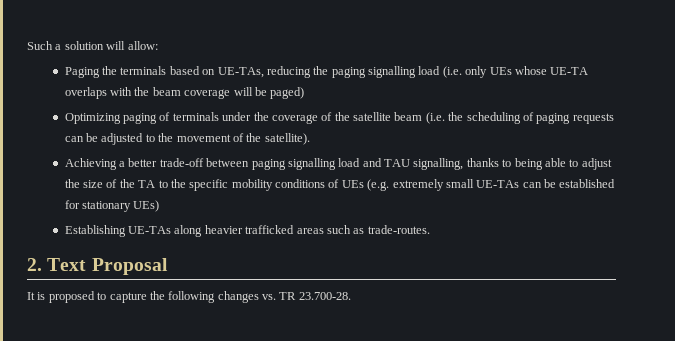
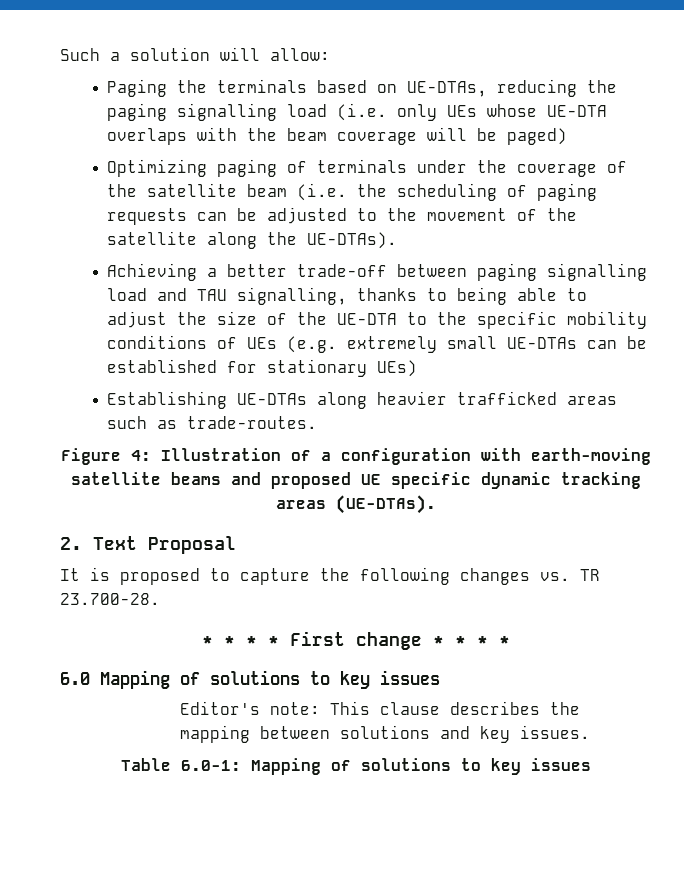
- Paging the terminals based on UE-TAs, reducing the paging signalling load (i.e. only UEs whose UE-TA overlaps with the beam coverage will be paged)
+ Paging the terminals based on UE-DTAs, reducing the paging signalling load (i.e. only UEs whose UE-DTA overlaps with the beam coverage will be paged)
- Optimizing paging of terminals under the coverage of the satellite beam (i.e. the scheduling of paging requests can be adjusted to the movement of the satellite).
+ Optimizing paging of terminals under the coverage of the satellite beam (i.e. the scheduling of paging requests can be adjusted to the movement of the satellite along the UE-DTAs).
- Achieving a better trade-off between paging signalling load and TAU signalling, thanks to being able to adjust the size of the TA to the specific mobility conditions of UEs (e.g. extremely small UE-TAs can be established for stationary UEs)
+ Achieving a better trade-off between paging signalling load and TAU signalling, thanks to being able to adjust the size of the UE-DTA to the specific mobility conditions of UEs (e.g. extremely small UE-DTAs can be established for stationary UEs)
- Establishing UE-TAs along heavier trafficked areas such as trade-routes.
+ Establishing UE-DTAs along heavier trafficked areas such as trade-routes.
+ Figure 4: Illustration of a configuration with earth-moving satellite beams and proposed UE specific dynamic tracking areas (UE-DTAs).
+ * * * * First change * * * *
+ 6.0 Mapping of solutions to key issues
+ Editor's note: This clause describes the mapping between solutions and key issues.
+ Table 6.0-1: Mapping of solutions to key issues

